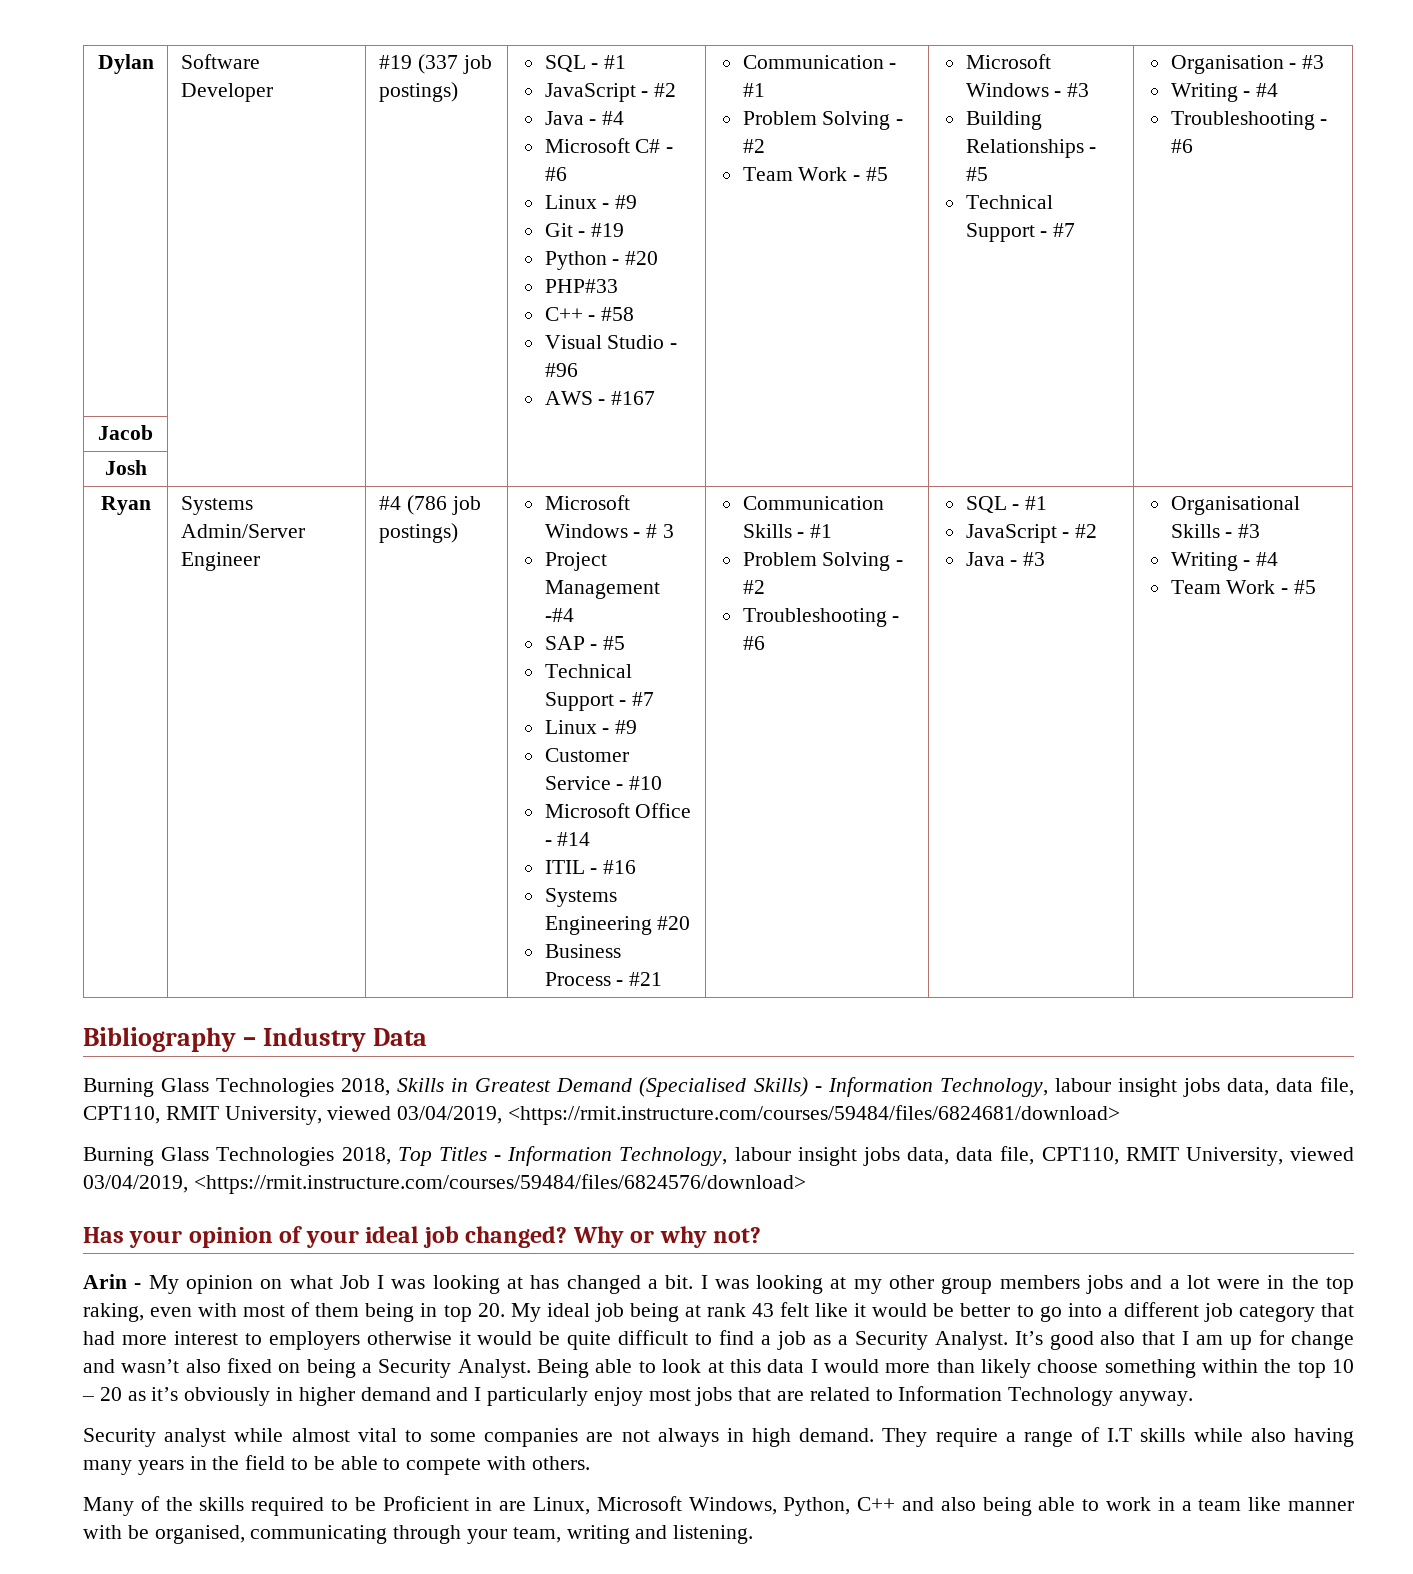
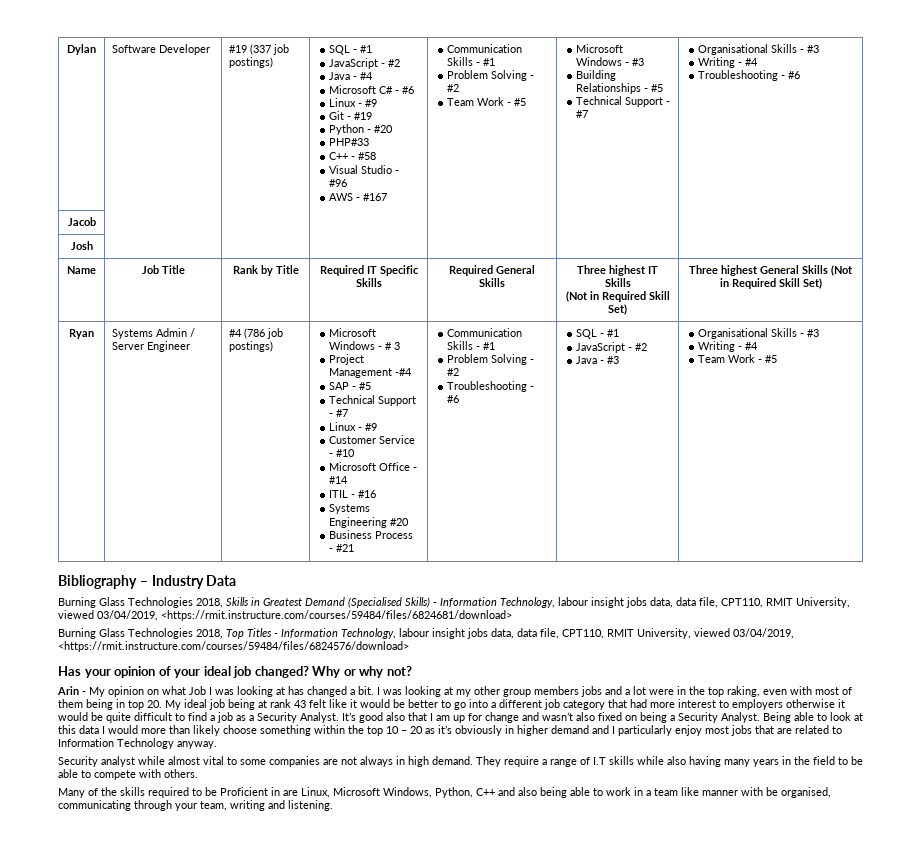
- AWS - #167 | Communication - #1
+ AWS - #167 | Communication Skills - #1
- Technical Support - #7 | Organisation - #3
+ Technical Support - #7 | Organisational Skills - #3
+ Name | Job Title | Rank by Title | Required IT Specific Skills | Required General Skills | Three highest IT Skills
+ (Not in Required Skill Set) | Three highest General Skills (Not in Required Skill Set)
- Systems Admin/Server Engineer
+ Systems Admin / Server Engineer

